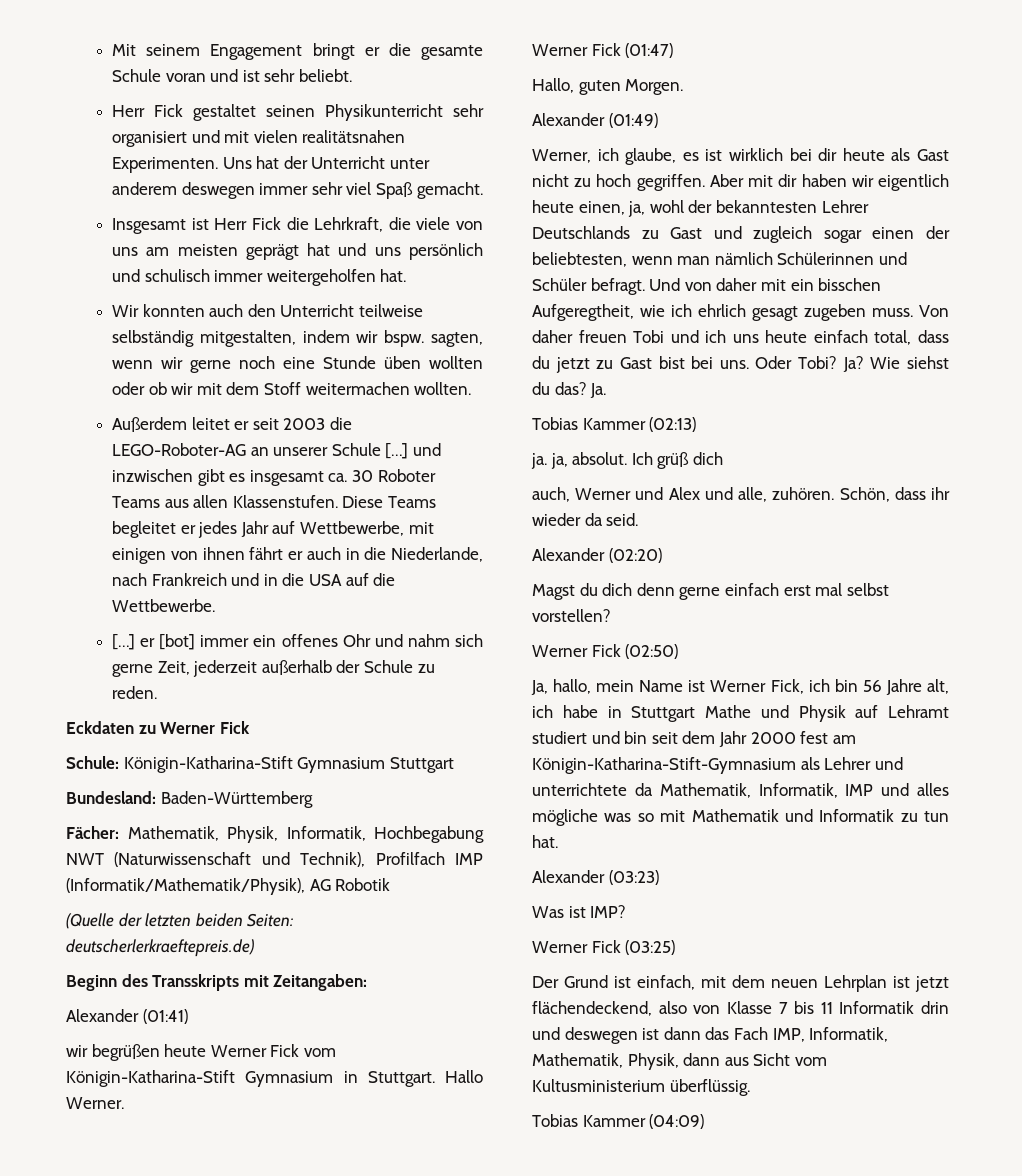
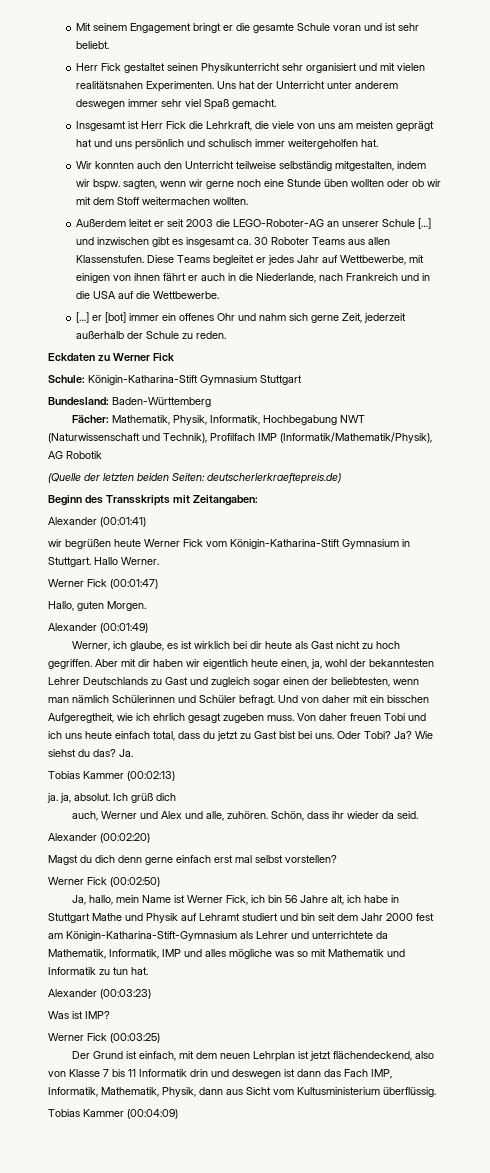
- Alexander (01:41)
+ Alexander (00:01:41)
- Werner Fick (01:47)
+ Werner Fick (00:01:47)
- Alexander (01:49)
+ Alexander (00:01:49)
- Tobias Kammer (02:13)
+ Tobias Kammer (00:02:13)
- Alexander (02:20)
+ Alexander (00:02:20)
- Werner Fick (02:50)
+ Werner Fick (00:02:50)
- Alexander (03:23)
+ Alexander (00:03:23)
- Werner Fick (03:25)
+ Werner Fick (00:03:25)
- Tobias Kammer (04:09)
+ Tobias Kammer (00:04:09)

